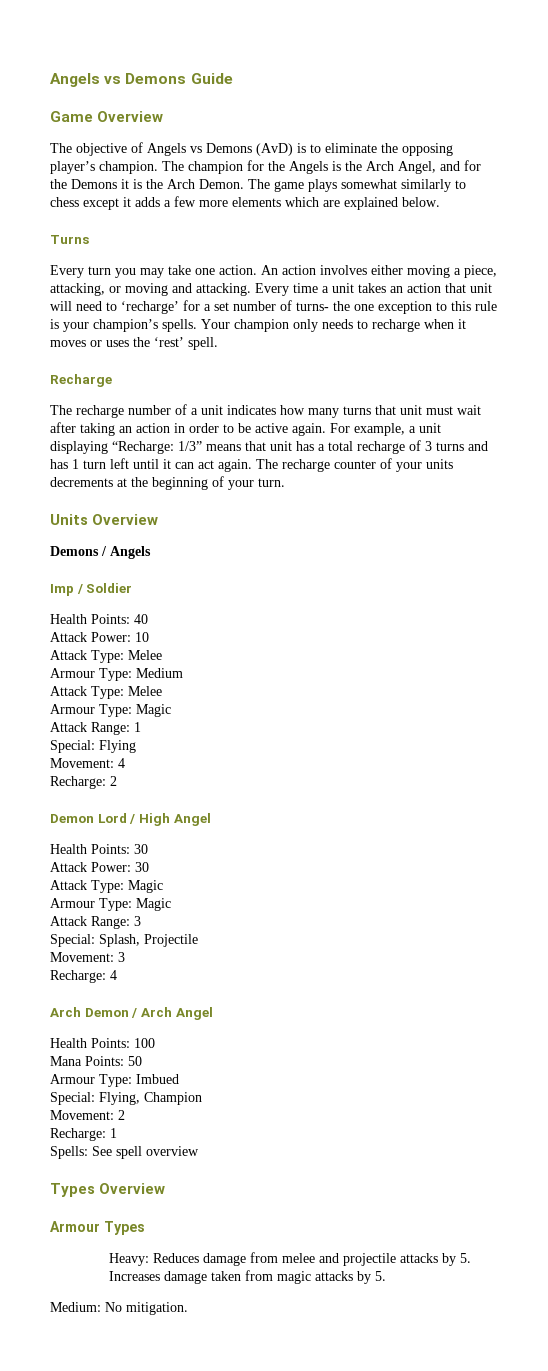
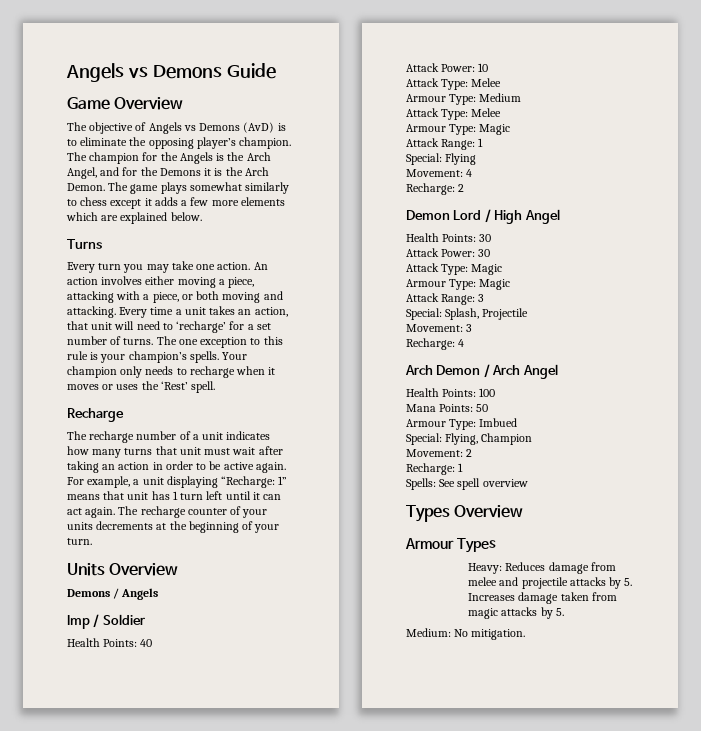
- An action involves either moving a piece, attacking, or moving and attacking.
+ An action involves either moving a piece, attacking with a piece, or both moving and attacking.
- Every time a unit takes an action that unit will need to ‘recharge’ for a set number of turns- the one exception to this rule is your champion’s spells.
+ Every time a unit takes an action, that unit will need to ‘recharge’ for a set number of turns. The one exception to this rule is your champion’s spells.
- Your champion only needs to recharge when it moves or uses the ‘rest’ spell.
+ Your champion only needs to recharge when it moves or uses the ‘Rest’ spell.
- For example, a unit displaying “Recharge: 1/3” means that unit has a total recharge of 3 turns and has 1 turn left until it can act again.
+ For example, a unit displaying “Recharge: 1” means that unit has 1 turn left until it can act again.

